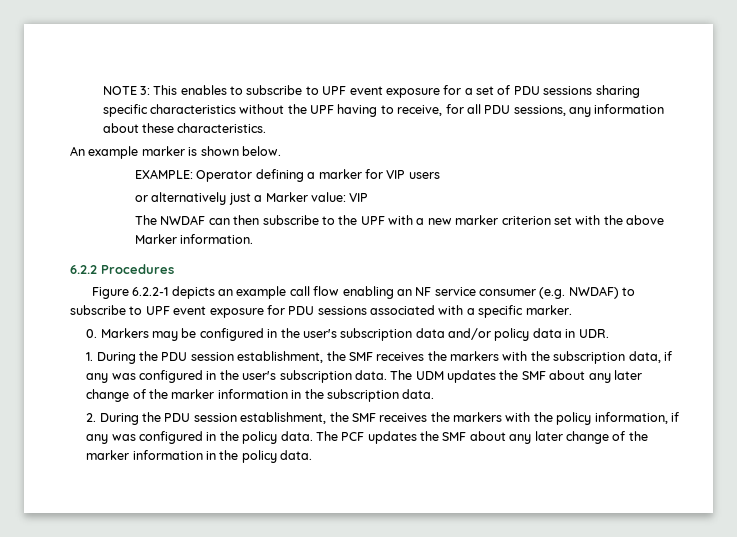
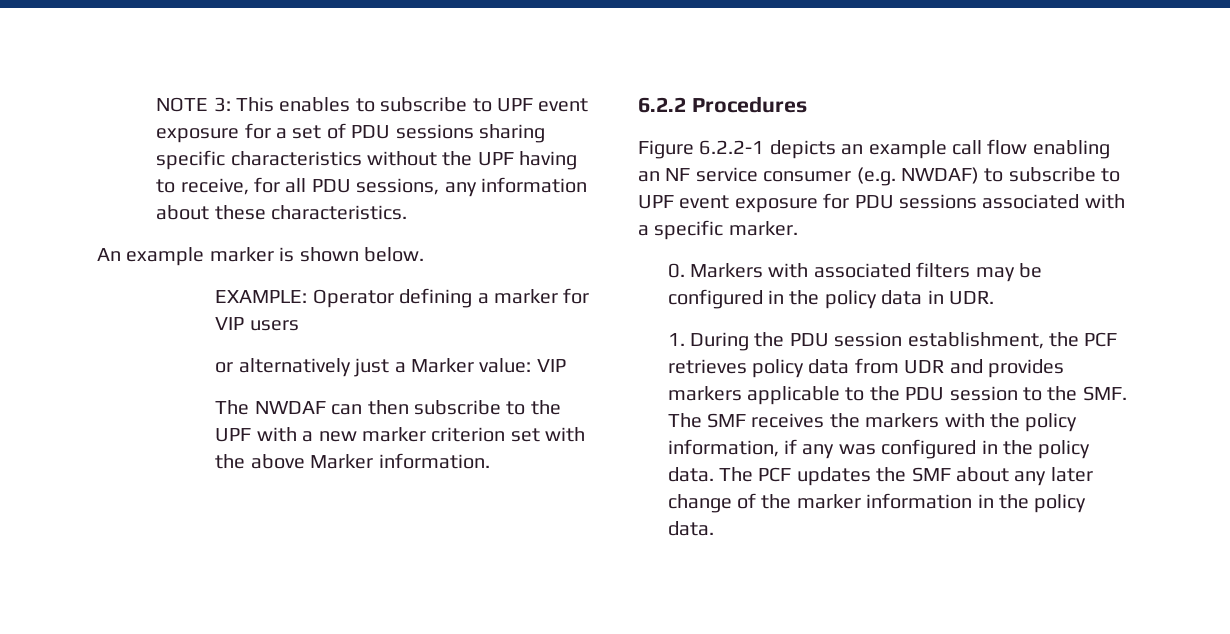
- 0. Markers may be configured in the user's subscription data and/or policy data in UDR.
+ 0. Markers with associated filters may be configured in the policy data in UDR.
- 1. During the PDU session establishment, the SMF receives the markers with the subscription data, if any was configured in the user's subscription data. The UDM updates the SMF about any later change of the marker information in the subscription data.
- 2. During the PDU session establishment, the SMF receives the markers with the policy information, if any was configured in the policy data.
+ 1. During the PDU session establishment, the PCF retrieves policy data from UDR and provides markers applicable to the PDU session to the SMF. The SMF receives the markers with the policy information, if any was configured in the policy data.

